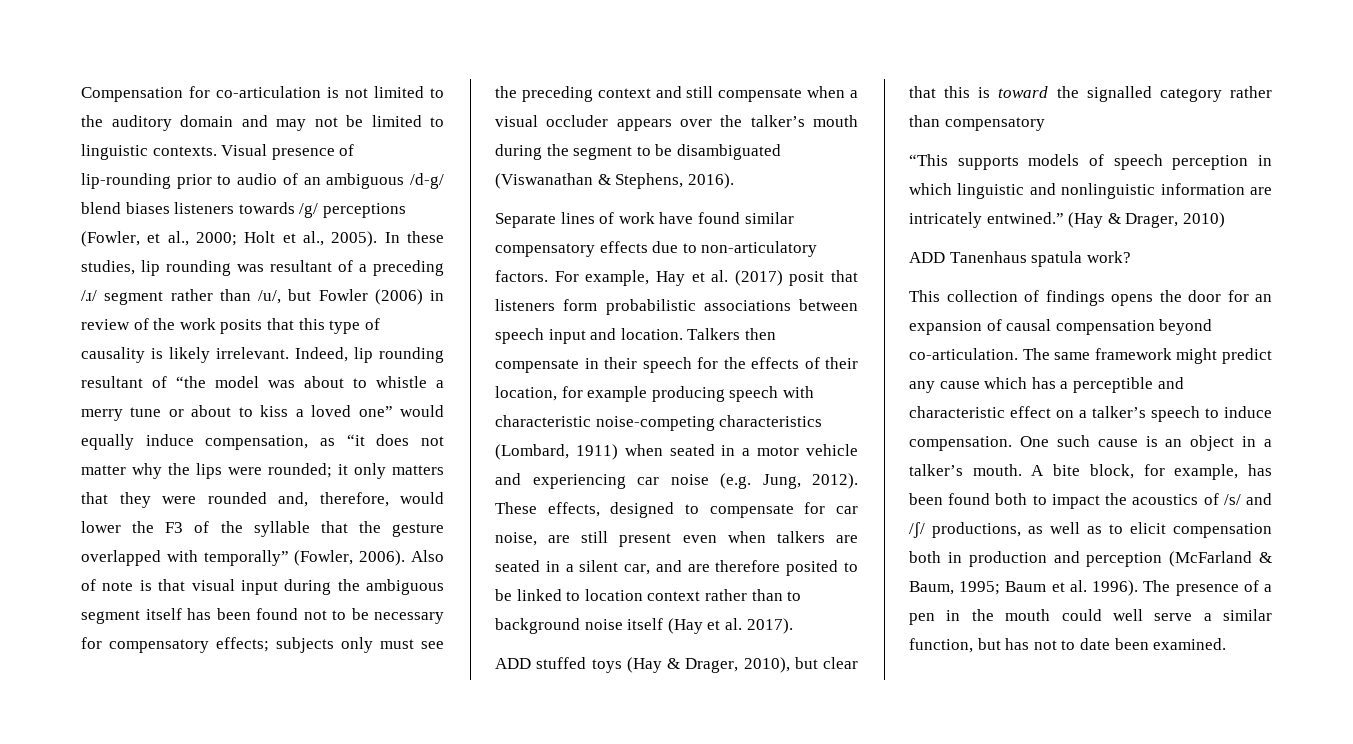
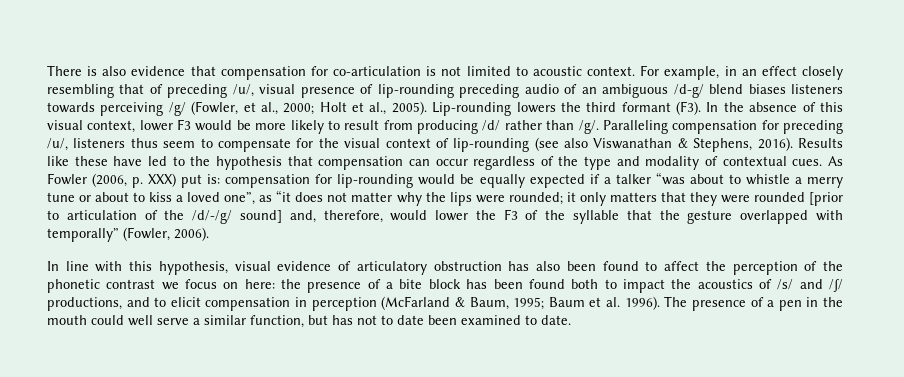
- Compensation for co-articulation is not limited to the auditory domain and may not be limited to linguistic contexts. Visual presence of lip-rounding prior to audio of an ambiguous /d-g/ blend biases listeners towards /g/ perceptions (Fowler, et al., 2000; Holt et al., 2005).
+ There is also evidence that compensation for co-articulation is not limited to acoustic context. For example, in an effect closely resembling that of preceding /u/, visual presence of lip-rounding preceding audio of an ambiguous /d-g/ blend biases listeners towards perceiving /g/ (Fowler, et al., 2000; Holt et al., 2005).
- In these studies, lip rounding was resultant of a preceding /ɹ/ segment rather than /u/, but Fowler (2006) in review of the work posits that this type of causality is likely irrelevant. Indeed, lip rounding resultant of “the model was about to whistle a merry tune or about to kiss a loved one” would equally induce compensation, as “it does not matter why the lips were rounded;
+ Lip-rounding lowers the third formant (F3). In the absence of this visual context, lower F3 would be more likely to result from producing /d/ rather than /g/. Paralleling compensation for preceding /u/, listeners thus seem to compensate for the visual context of lip-rounding (see also Viswanathan & Stephens, 2016). Results like these have led to the hypothesis that compensation can occur regardless of the type and modality of contextual cues. As Fowler (2006, p. XXX) put is: compensation for lip-rounding would be equally expected if a talker “was about to whistle a merry tune or about to kiss a loved one”, as “it does not matter why the lips were rounded;
- it only matters that they were rounded and, therefore, would lower the F3 of the syllable that the gesture overlapped with temporally” (Fowler, 2006). Also of note is that visual input during the ambiguous segment itself has been found not to be necessary for compensatory effects; subjects only must see the preceding context and still compensate when a visual occluder appears over the talker’s mouth during the segment to be disambiguated (Viswanathan & Stephens, 2016).
- Separate lines of work have found similar compensatory effects due to non-articulatory factors. For example, Hay et al. (2017) posit that listeners form probabilistic associations between speech input and location. Talkers then compensate in their speech for the effects of their location, for example producing speech with characteristic noise-competing characteristics (Lombard, 1911) when seated in a motor vehicle and experiencing car noise (e.g. Jung, 2012). These effects, designed to compensate for car noise, are still present even when talkers are seated in a silent car, and are therefore posited to be linked to location context rather than to background noise itself (Hay et al. 2017).
- ADD stuffed toys (Hay & Drager, 2010), but clear that this is toward the signalled category rather than compensatory
- “This supports models of speech perception in which linguistic and nonlinguistic information are intricately entwined.” (Hay & Drager, 2010)
- ADD Tanenhaus spatula work?
- This collection of findings opens the door for an expansion of causal compensation beyond co-articulation. The same framework might predict any cause which has a perceptible and characteristic effect on a talker’s speech to induce compensation. One such cause is an object in a talker’s mouth. A bite block, for example, has been found both to impact the acoustics of /s/ and /ʃ/ productions, as well as to elicit compensation both in production and perception (McFarland & Baum, 1995;
+ it only matters that they were rounded [prior to articulation of the /d/-/g/ sound] and, therefore, would lower the F3 of the syllable that the gesture overlapped with temporally” (Fowler, 2006).
+ In line with this hypothesis, visual evidence of articulatory obstruction has also been found to affect the perception of the phonetic contrast we focus on here: the presence of a bite block has been found both to impact the acoustics of /s/ and /ʃ/ productions, and to elicit compensation in perception (McFarland & Baum, 1995;
- The presence of a pen in the mouth could well serve a similar function, but has not to date been examined.
+ The presence of a pen in the mouth could well serve a similar function, but has not to date been examined to date.

